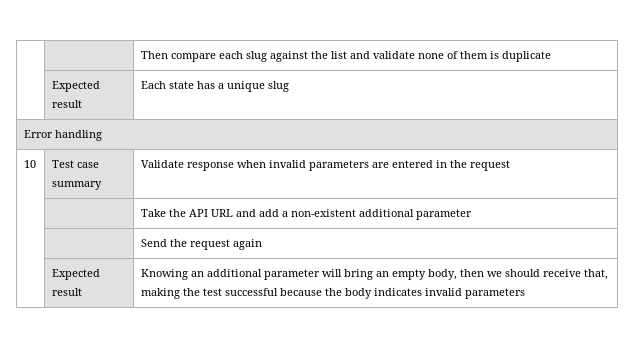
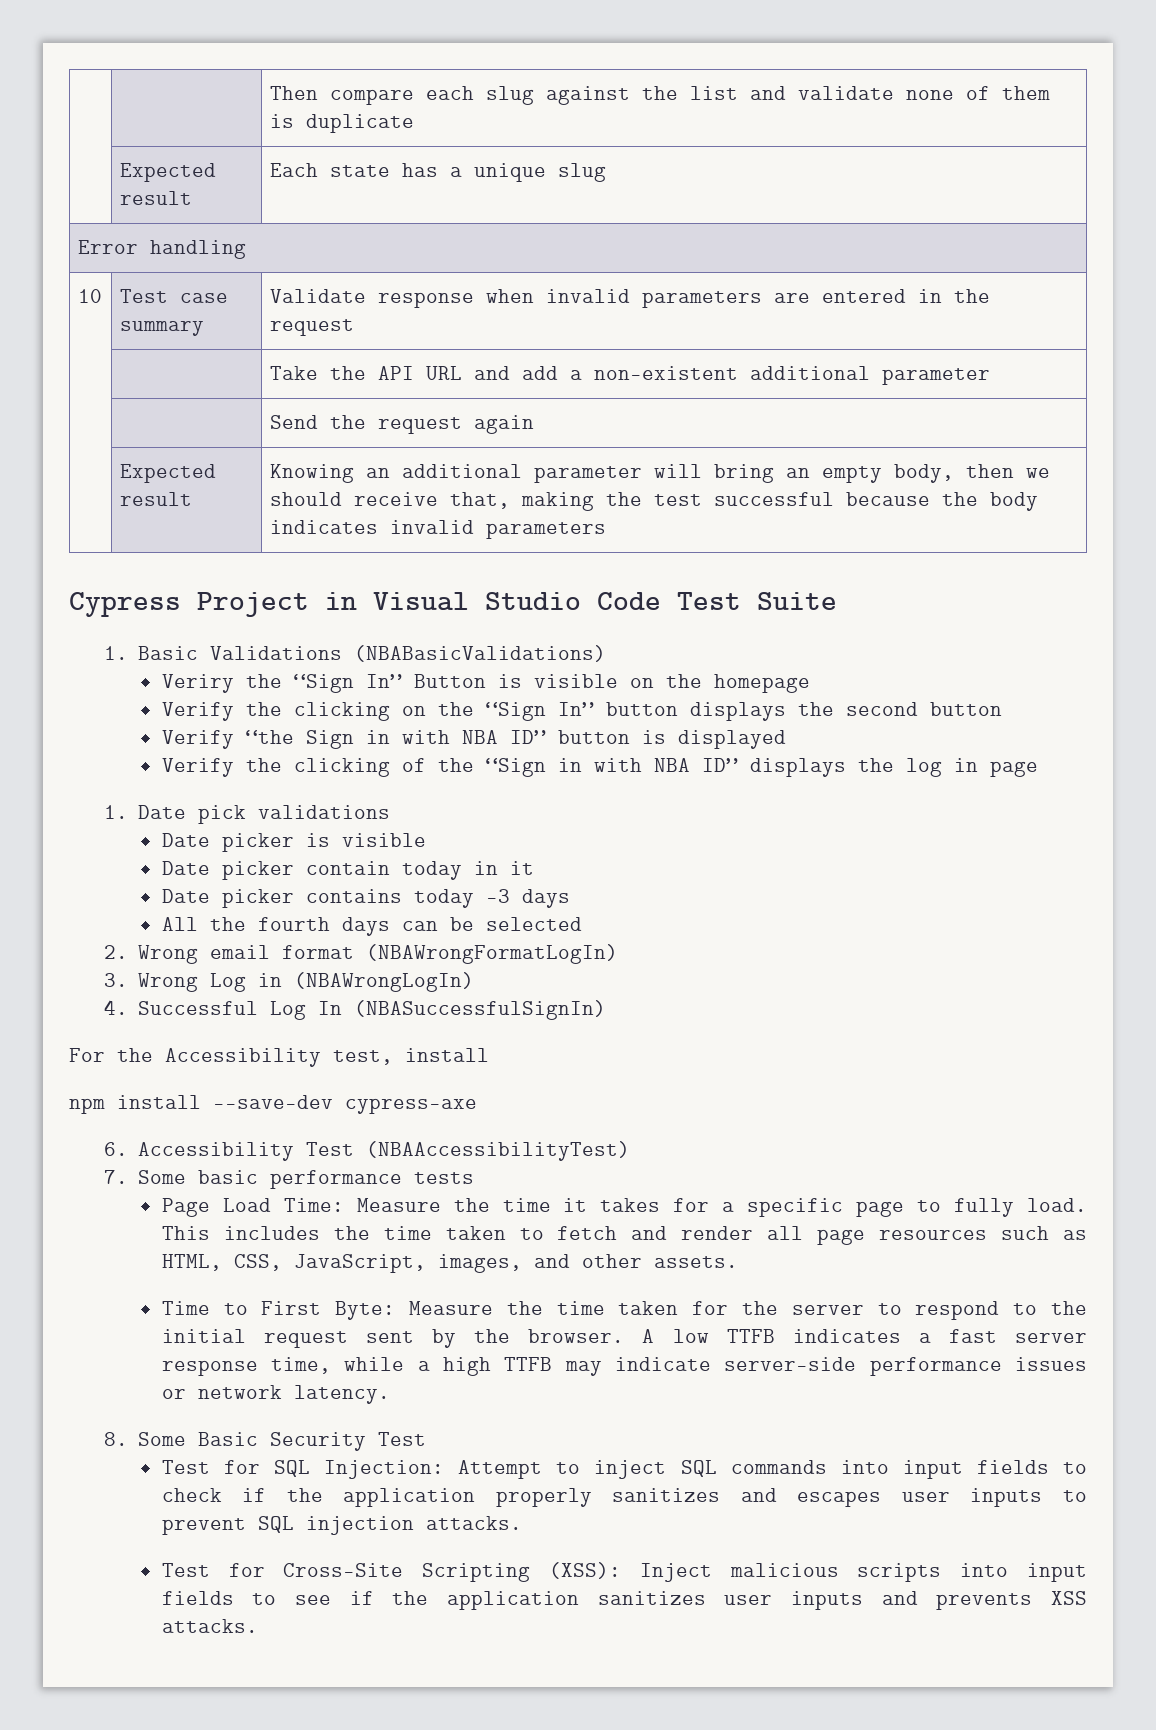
+ Cypress Project in Visual Studio Code Test Suite
+ 1. Basic Validations (NBABasicValidations)
+ Veriry the “Sign In” Button is visible on the homepage
+ Verify the clicking on the “Sign In” button displays the second button
+ Verify “the Sign in with NBA ID” button is displayed
+ Verify the clicking of the “Sign in with NBA ID” displays the log in page
+ 1. Date pick validations
+ Date picker is visible
+ Date picker contain today in it
+ Date picker contains today -3 days
+ All the fourth days can be selected
+ 2. Wrong email format (NBAWrongFormatLogIn)
+ 3. Wrong Log in (NBAWrongLogIn)
+ 4. Successful Log In (NBASuccessfulSignIn)
+ For the Accessibility test, install
+ npm install --save-dev cypress-axe
+ 6. Accessibility Test (NBAAccessibilityTest)
+ 7. Some basic performance tests
+ Page Load Time: Measure the time it takes for a specific page to fully load. This includes the time taken to fetch and render all page resources such as HTML, CSS, JavaScript, images, and other assets.
+ Time to First Byte: Measure the time taken for the server to respond to the initial request sent by the browser. A low TTFB indicates a fast server response time, while a high TTFB may indicate server-side performance issues or network latency.
+ 8. Some Basic Security Test
+ Test for SQL Injection: Attempt to inject SQL commands into input fields to check if the application properly sanitizes and escapes user inputs to prevent SQL injection attacks.
+ Test for Cross-Site Scripting (XSS): Inject malicious scripts into input fields to see if the application sanitizes user inputs and prevents XSS attacks.

